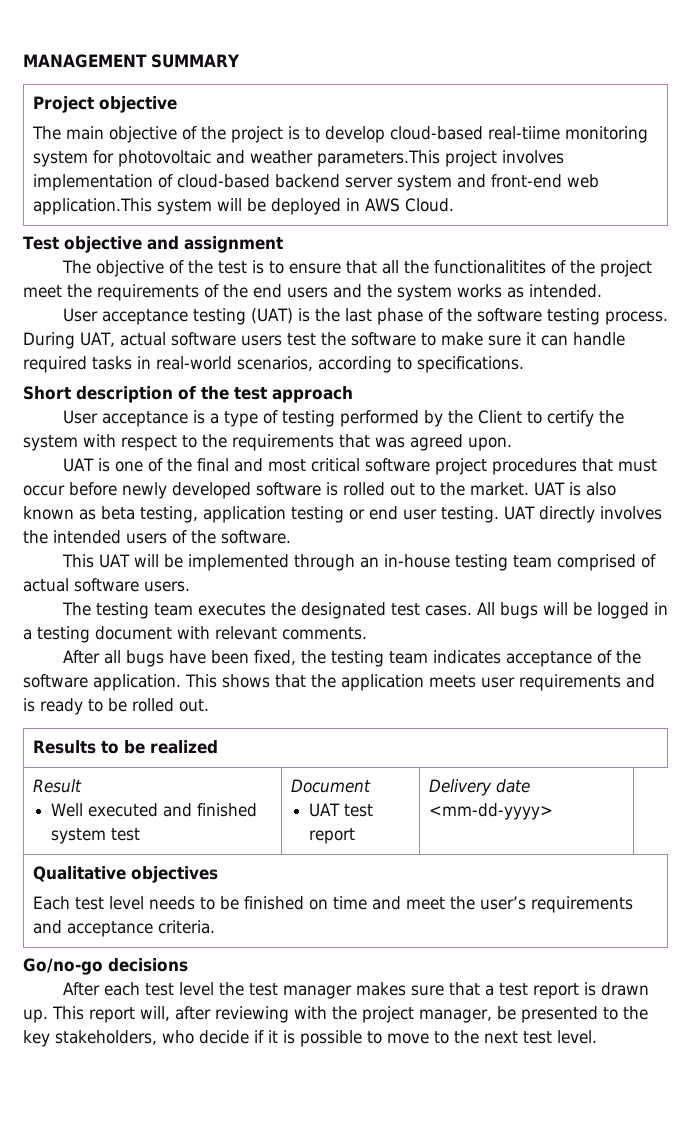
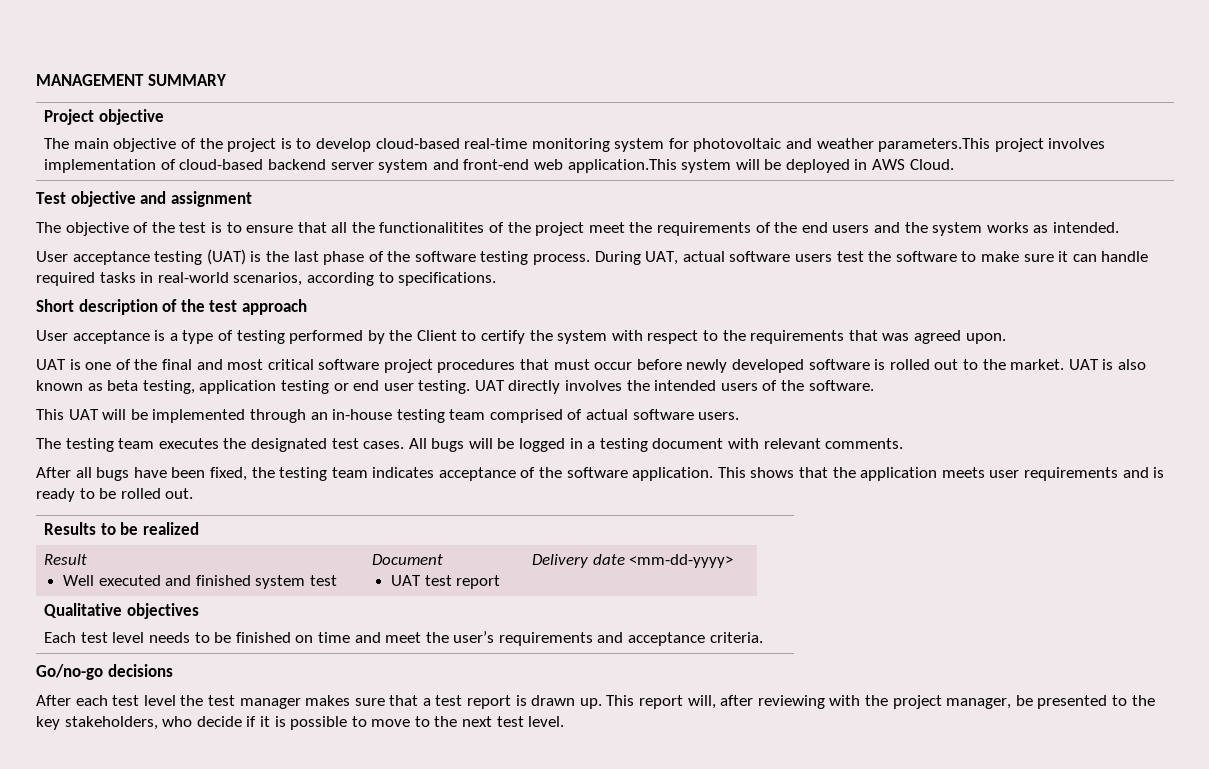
  Project objective
- The main objective of the project is to develop cloud-based real-tiime monitoring system for photovoltaic and weather parameters.This project involves implementation of cloud-based backend server system and front-end web application.This system will be deployed in AWS Cloud.
+ The main objective of the project is to develop cloud-based real-time monitoring system for photovoltaic and weather parameters.This project involves implementation of cloud-based backend server system and front-end web application.This system will be deployed in AWS Cloud.

